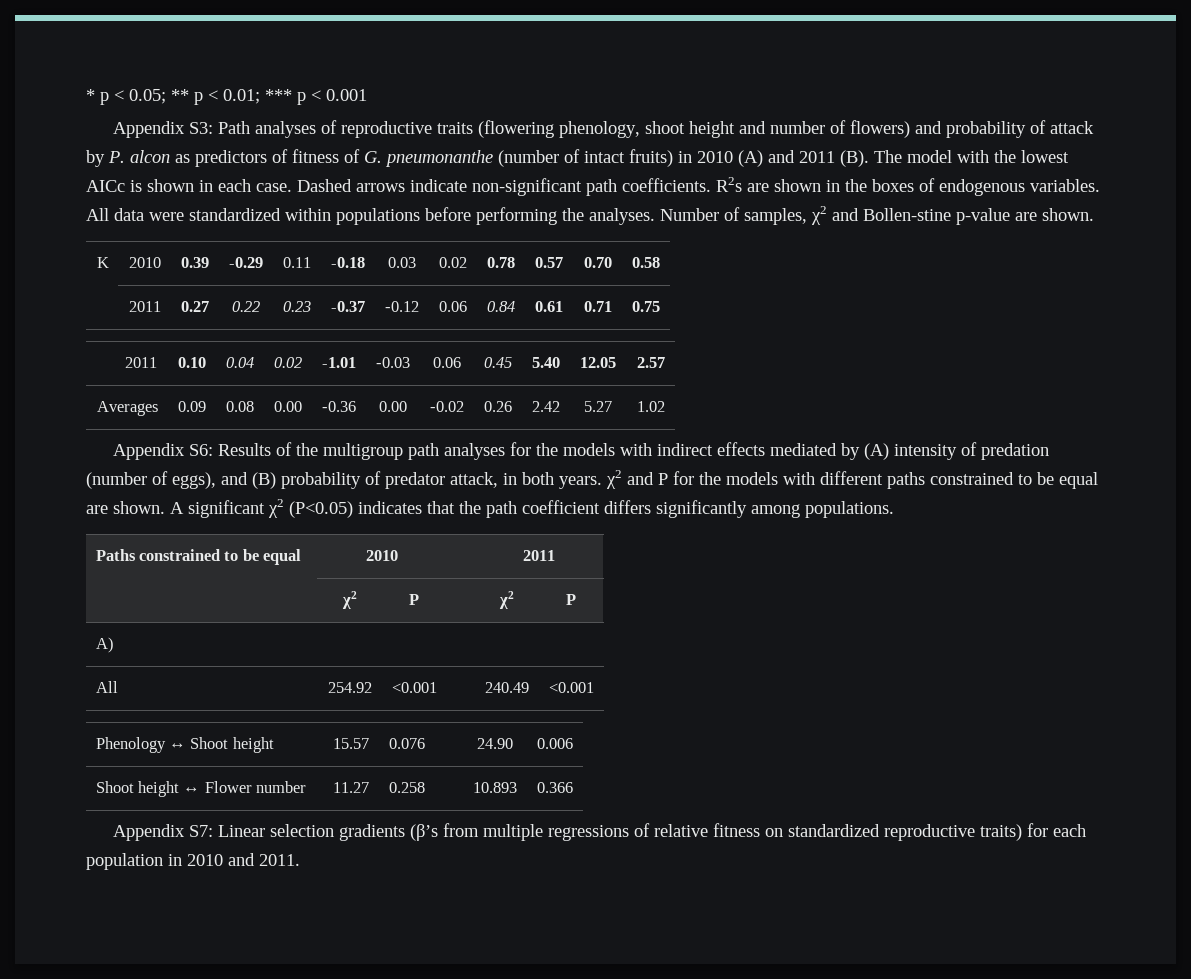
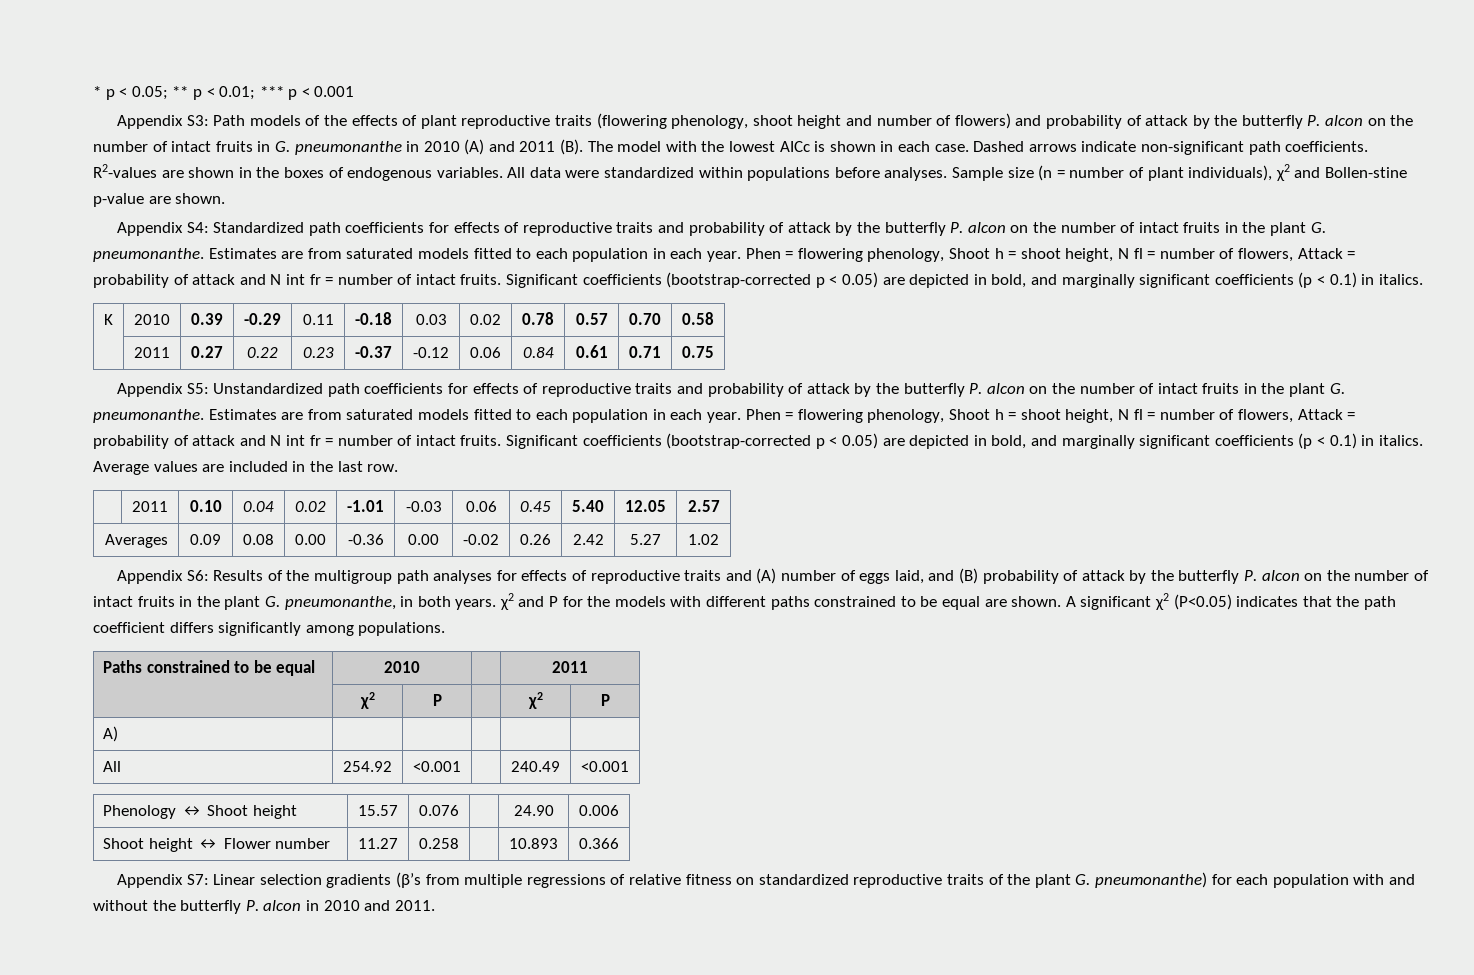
- Appendix S3: Path analyses of reproductive traits (flowering phenology, shoot height and number of flowers) and probability of attack by P. alcon as predictors of fitness of G. pneumonanthe (number of intact fruits) in 2010 (A) and 2011 (B). The model with the lowest AICc is shown in each case.
+ Appendix S3: Path models of the effects of plant reproductive traits (flowering phenology, shoot height and number of flowers) and probability of attack by the butterfly P. alcon on the number of intact fruits in G. pneumonanthe in 2010 (A) and 2011 (B). The model with the lowest AICc is shown in each case.
- R2s are shown in the boxes of endogenous variables.
+ R2-values are shown in the boxes of endogenous variables.
- All data were standardized within populations before performing the analyses. Number of samples, χ2 and Bollen-stine p-value are shown.
+ All data were standardized within populations before analyses. Sample size (n = number of plant individuals), χ2 and Bollen-stine p-value are shown.
+ Appendix S4: Standardized path coefficients for effects of reproductive traits and probability of attack by the butterfly P. alcon on the number of intact fruits in the plant G. pneumonanthe. Estimates are from saturated models fitted to each population in each year. Phen = flowering phenology, Shoot h = shoot height, N fl = number of flowers, Attack = probability of attack and N int fr = number of intact fruits. Significant coefficients (bootstrap-corrected p < 0.05) are depicted in bold, and marginally significant coefficients (p < 0.1) in italics.
+ Appendix S5: Unstandardized path coefficients for effects of reproductive traits and probability of attack by the butterfly P. alcon on the number of intact fruits in the plant G. pneumonanthe. Estimates are from saturated models fitted to each population in each year. Phen = flowering phenology, Shoot h = shoot height, N fl = number of flowers, Attack = probability of attack and N int fr = number of intact fruits. Significant coefficients (bootstrap-corrected p < 0.05) are depicted in bold, and marginally significant coefficients (p < 0.1) in italics. Average values are included in the last row.
- Appendix S6: Results of the multigroup path analyses for the models with indirect effects mediated by (A) intensity of predation (number of eggs), and (B) probability of predator attack, in both years. χ2 and P for the models with different paths constrained to be equal are shown.
+ Appendix S6: Results of the multigroup path analyses for effects of reproductive traits and (A) number of eggs laid, and (B) probability of attack by the butterfly P. alcon on the number of intact fruits in the plant G. pneumonanthe, in both years. χ2 and P for the models with different paths constrained to be equal are shown.
- Appendix S7: Linear selection gradients (β’s from multiple regressions of relative fitness on standardized reproductive traits) for each population in 2010 and 2011.
+ Appendix S7: Linear selection gradients (β’s from multiple regressions of relative fitness on standardized reproductive traits of the plant G. pneumonanthe) for each population with and without the butterfly P. alcon in 2010 and 2011.

